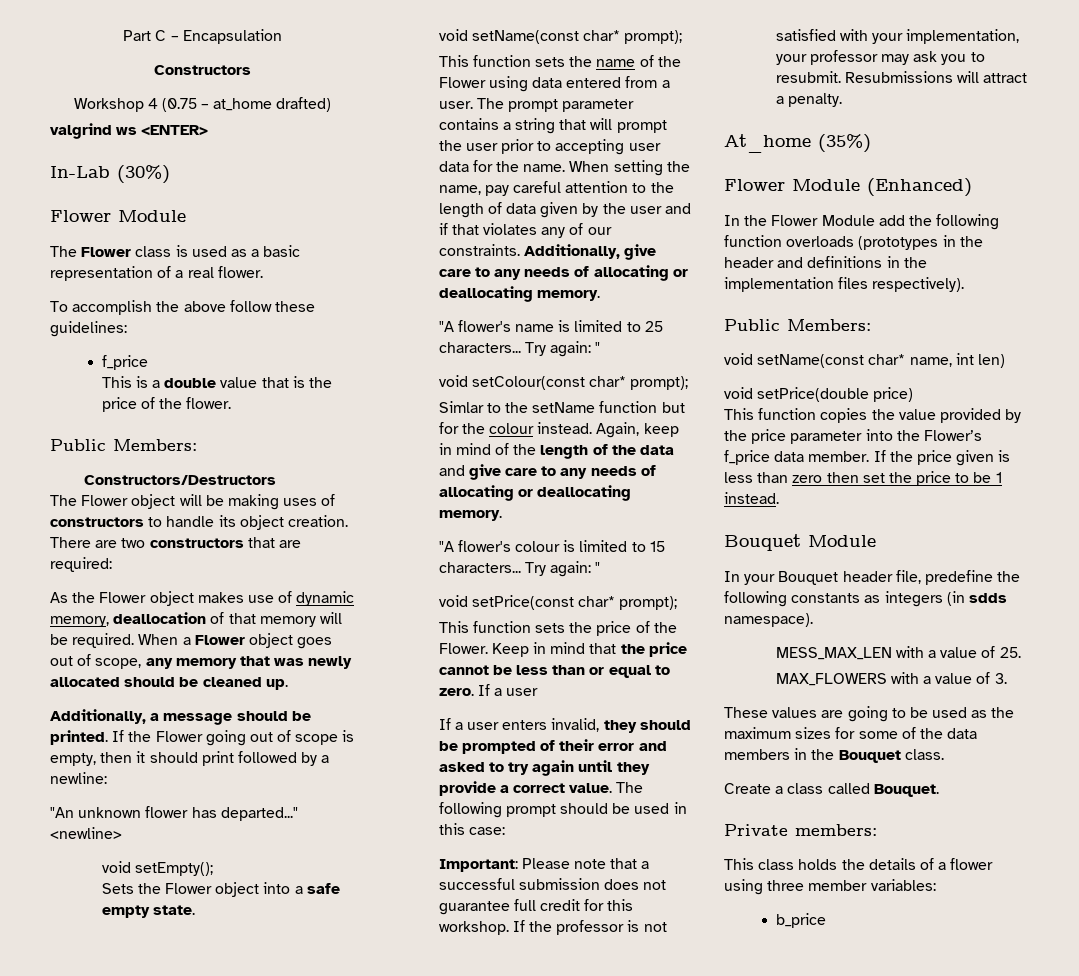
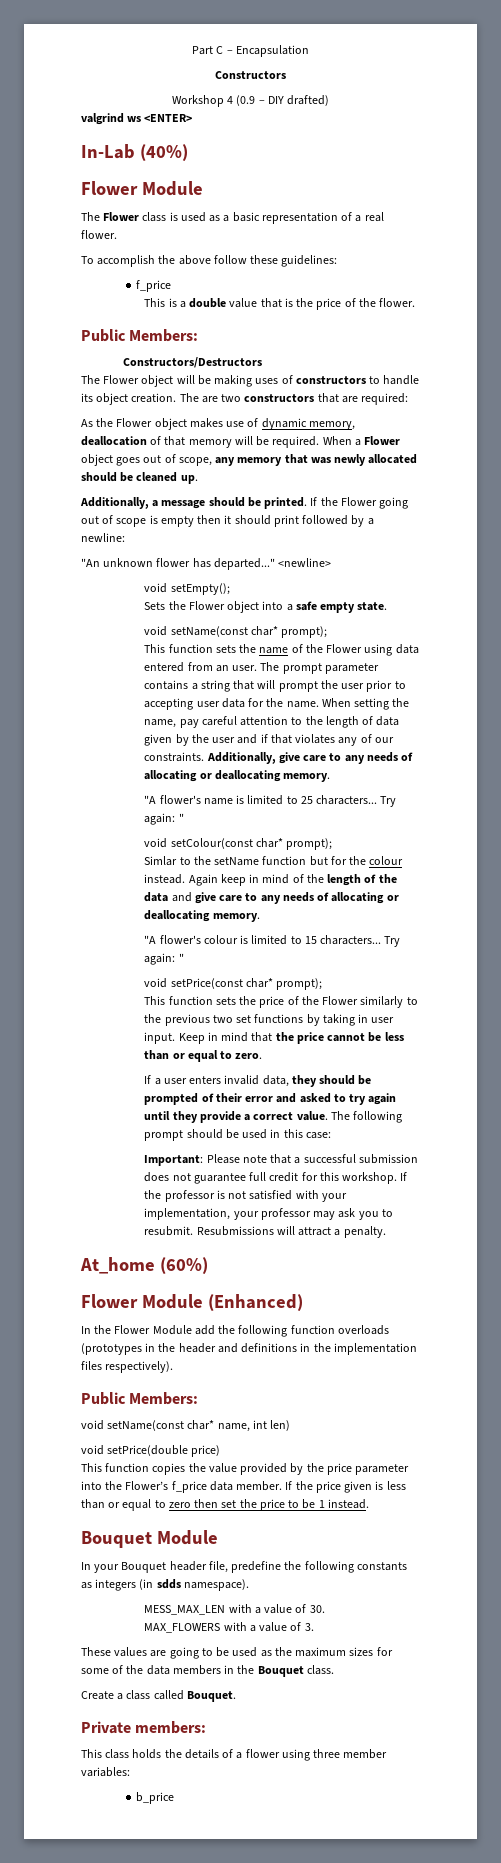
- Workshop 4 (0.75 – at_home drafted)
+ Workshop 4 (0.9 – DIY drafted)
- In-Lab (30%)
+ In-Lab (40%)
- There are two constructors that are required:
+ The are two constructors that are required:
- If the Flower going out of scope is empty, then it should print followed by a newline:
+ If the Flower going out of scope is empty then it should print followed by a newline:
- This function sets the name of the Flower using data entered from a user.
+ This function sets the name of the Flower using data entered from an user.
- Again, keep in mind of the length of the data and give care to any needs of allocating or deallocating memory.
+ Again keep in mind of the length of the data and give care to any needs of allocating or deallocating memory.
- This function sets the price of the Flower.
+ This function sets the price of the Flower similarly to the previous two set functions by taking in user input.
- Keep in mind that the price cannot be less than or equal to zero. If a user
+ Keep in mind that the price cannot be less than or equal to zero.
- If a user enters invalid, they should be prompted of their error and asked to try again until they provide a correct value.
+ If a user enters invalid data, they should be prompted of their error and asked to try again until they provide a correct value.
- At_home (35%)
+ At_home (60%)
- If the price given is less than zero then set the price to be 1 instead.
+ If the price given is less than or equal to zero then set the price to be 1 instead.
- MESS_MAX_LEN with a value of 25.
+ MESS_MAX_LEN with a value of 30.

